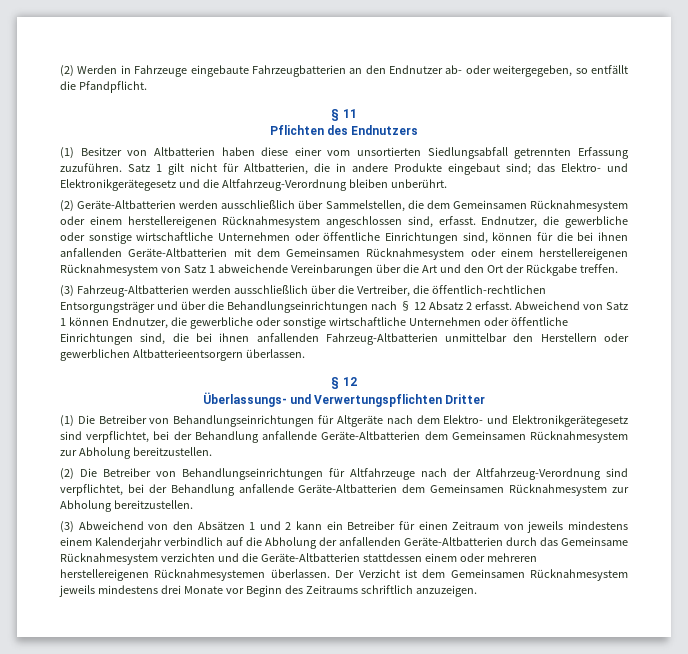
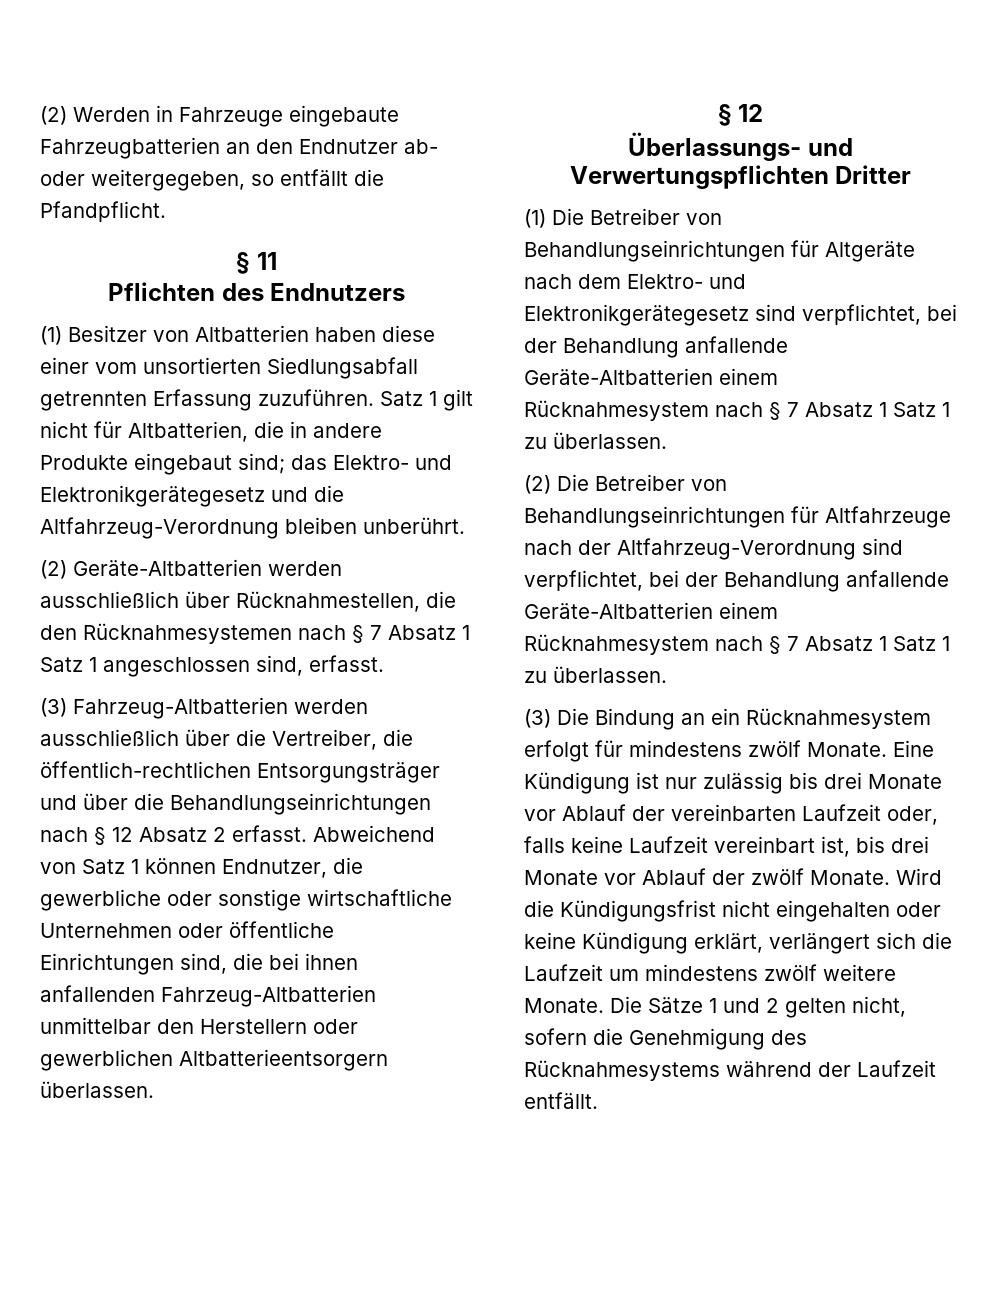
- (2) Geräte-Altbatterien werden ausschließlich über Sammelstellen, die dem Gemeinsamen Rücknahmesystem oder einem herstellereigenen Rücknahmesystem angeschlossen sind, erfasst. Endnutzer, die gewerbliche oder sonstige wirtschaftliche Unternehmen oder öffentliche Einrichtungen sind, können für die bei ihnen anfallenden Geräte-Altbatterien mit dem Gemeinsamen Rücknahmesystem oder einem herstellereigenen Rücknahmesystem von Satz 1 abweichende Vereinbarungen über die Art und den Ort der Rückgabe treffen.
+ (2) Geräte-Altbatterien werden ausschließlich über Rücknahmestellen, die den Rücknahmesystemen nach § 7 Absatz 1 Satz 1 angeschlossen sind, erfasst.
- (1) Die Betreiber von Behandlungseinrichtungen für Altgeräte nach dem Elektro- und Elektronikgerätegesetz sind verpflichtet, bei der Behandlung anfallende Geräte-Altbatterien dem Gemeinsamen Rücknahmesystem zur Abholung bereitzustellen.
+ (1) Die Betreiber von Behandlungseinrichtungen für Altgeräte nach dem Elektro- und Elektronikgerätegesetz sind verpflichtet, bei der Behandlung anfallende Geräte-Altbatterien einem Rücknahmesystem nach § 7 Absatz 1 Satz 1 zu überlassen.
- (2) Die Betreiber von Behandlungseinrichtungen für Altfahrzeuge nach der Altfahrzeug-Verordnung sind verpflichtet, bei der Behandlung anfallende Geräte-Altbatterien dem Gemeinsamen Rücknahmesystem zur Abholung bereitzustellen.
- (3) Abweichend von den Absätzen 1 und 2 kann ein Betreiber für einen Zeitraum von jeweils mindestens einem Kalenderjahr verbindlich auf die Abholung der anfallenden Geräte-Altbatterien durch das Gemeinsame Rücknahmesystem verzichten und die Geräte-Altbatterien stattdessen einem oder mehreren herstellereigenen Rücknahmesystemen überlassen. Der Verzicht ist dem Gemeinsamen Rücknahmesystem jeweils mindestens drei Monate vor Beginn des Zeitraums schriftlich anzuzeigen.
+ (2) Die Betreiber von Behandlungseinrichtungen für Altfahrzeuge nach der Altfahrzeug-Verordnung sind verpflichtet, bei der Behandlung anfallende Geräte-Altbatterien einem Rücknahmesystem nach § 7 Absatz 1 Satz 1 zu überlassen.
+ (3) Die Bindung an ein Rücknahmesystem erfolgt für mindestens zwölf Monate. Eine Kündigung ist nur zulässig bis drei Monate vor Ablauf der vereinbarten Laufzeit oder, falls keine Laufzeit vereinbart ist, bis drei Monate vor Ablauf der zwölf Monate. Wird die Kündigungsfrist nicht eingehalten oder keine Kündigung erklärt, verlängert sich die Laufzeit um mindestens zwölf weitere Monate. Die Sätze 1 und 2 gelten nicht, sofern die Genehmigung des Rücknahmesystems während der Laufzeit entfällt.

